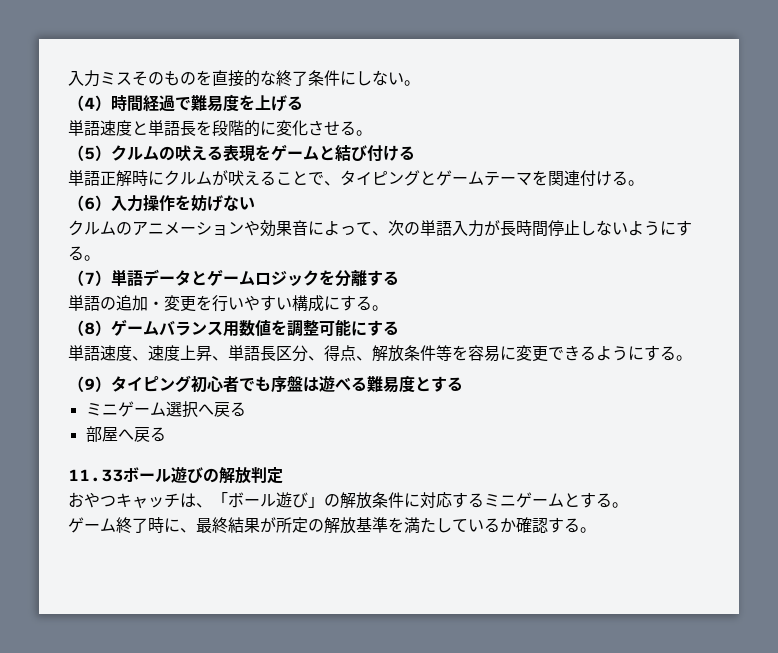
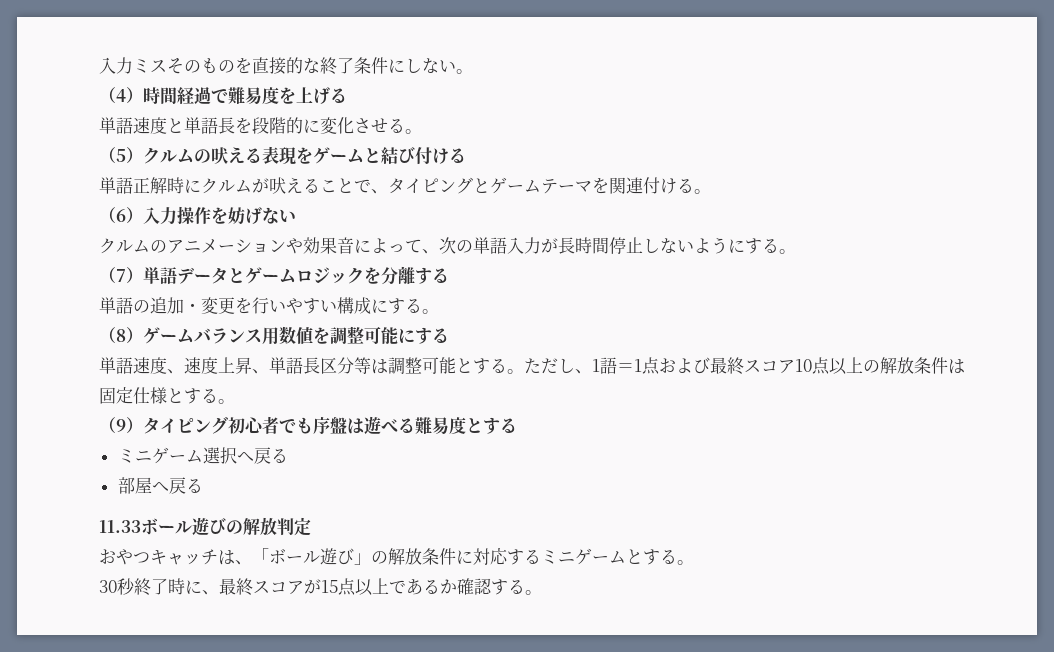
- 単語速度、速度上昇、単語長区分、得点、解放条件等を容易に変更できるようにする。
+ 単語速度、速度上昇、単語長区分等は調整可能とする。ただし、1語＝1点および最終スコア10点以上の解放条件は固定仕様とする。
- ゲーム終了時に、最終結果が所定の解放基準を満たしているか確認する。
+ 30秒終了時に、最終スコアが15点以上であるか確認する。

